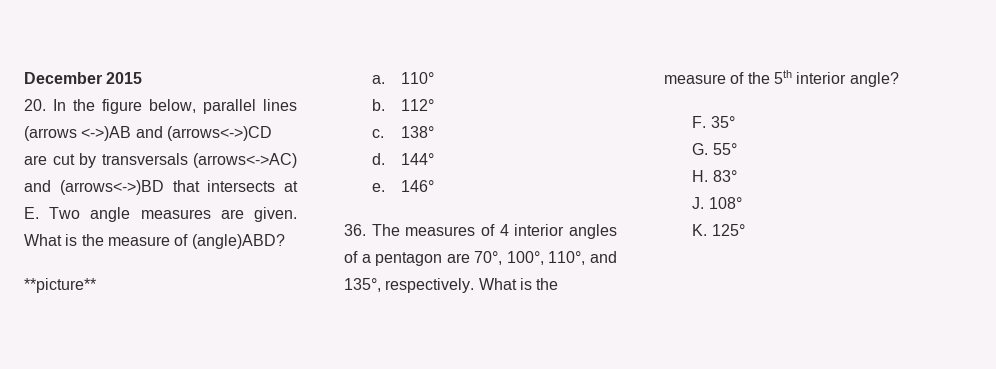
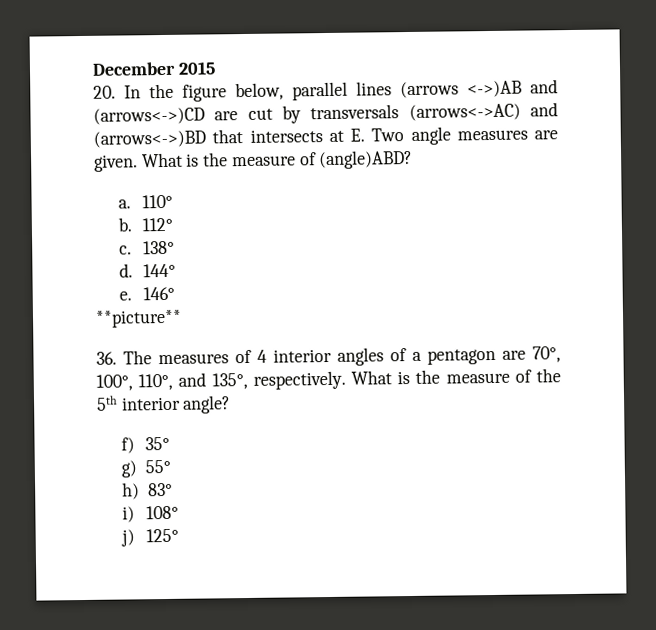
- **picture**
+ **picture**
- F. 35°
+ f) 35°
- G. 55°
+ g) 55°
- H. 83°
+ h) 83°
- J. 108°
+ i) 108°
- K. 125°
+ j) 125°

